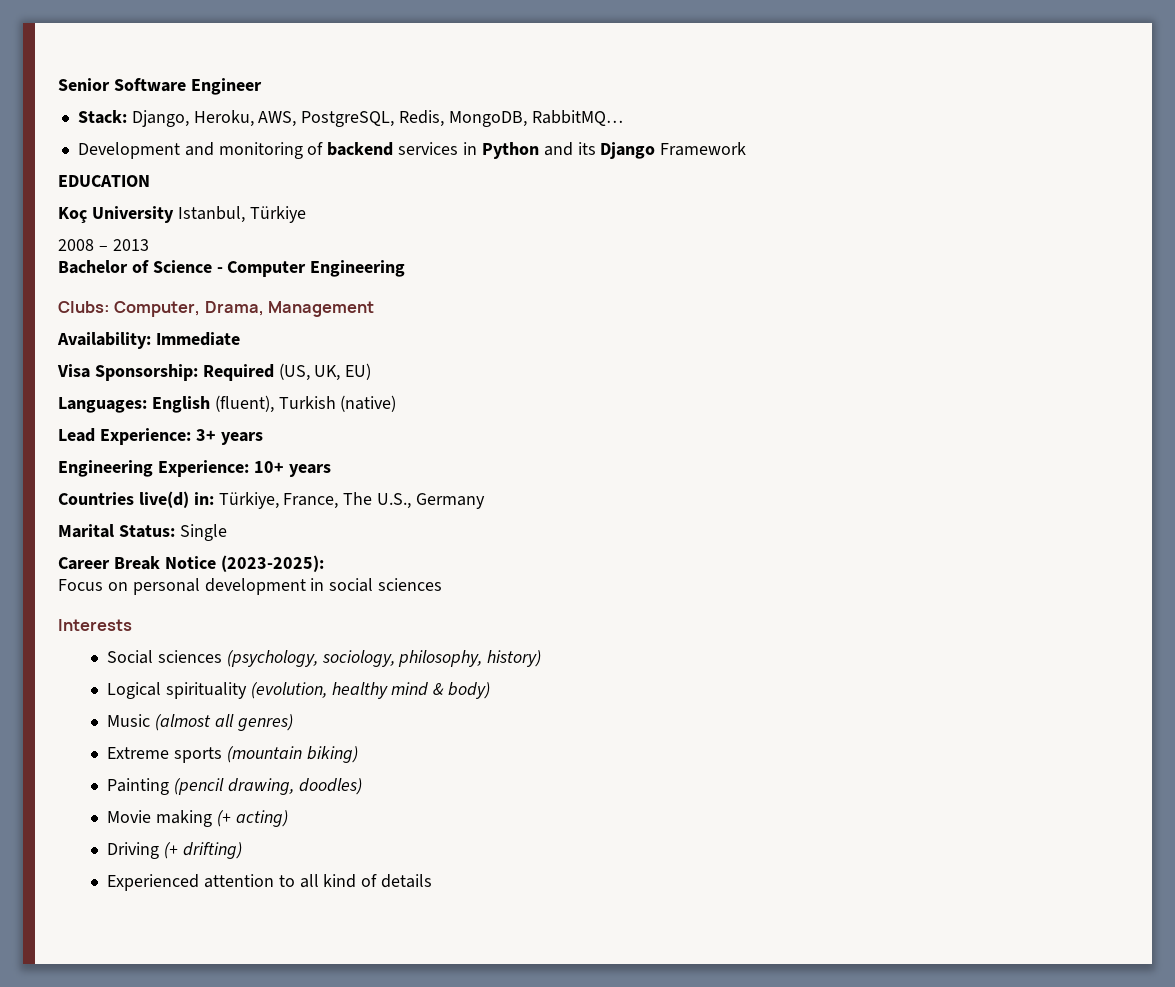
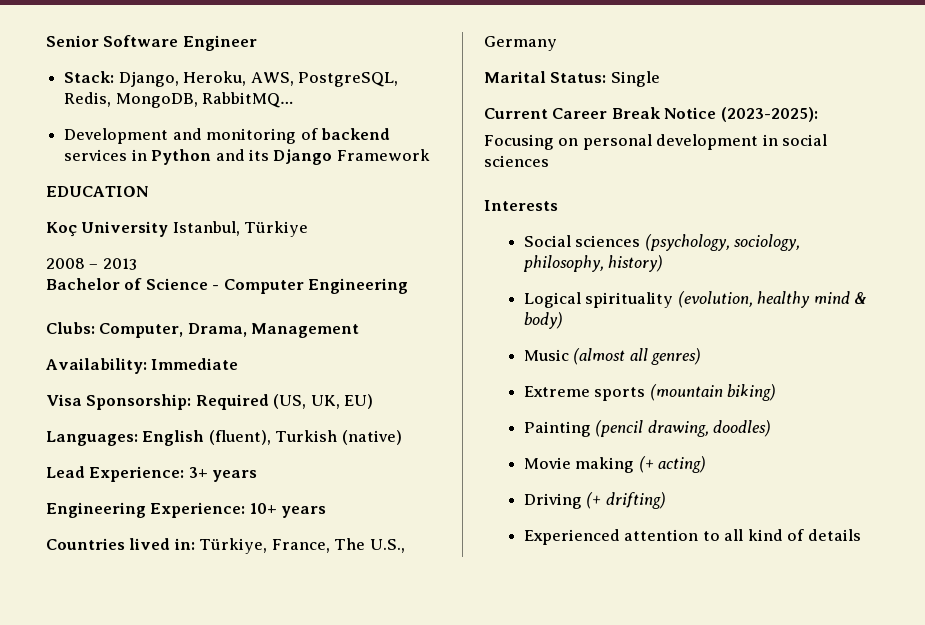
- Countries live(d) in: Türkiye, France, The U.S., Germany
+ Countries lived in: Türkiye, France, The U.S., Germany
- Career Break Notice (2023-2025):
+ Current Career Break Notice (2023-2025):
- Focus on personal development in social sciences
+ Focusing on personal development in social sciences

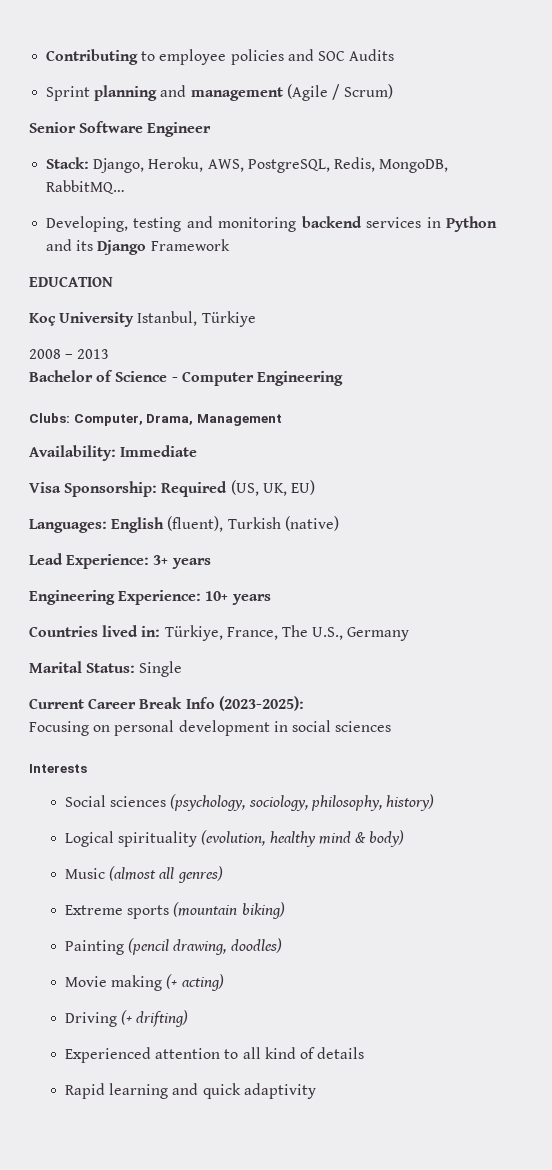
+ Contributing to employee policies and SOC Audits
+ Sprint planning and management (Agile / Scrum)
- Development and monitoring of backend services in Python and its Django Framework
+ Developing, testing and monitoring backend services in Python and its Django Framework
- Current Career Break Notice (2023-2025):
+ Current Career Break Info (2023-2025):
+ Rapid learning and quick adaptivity

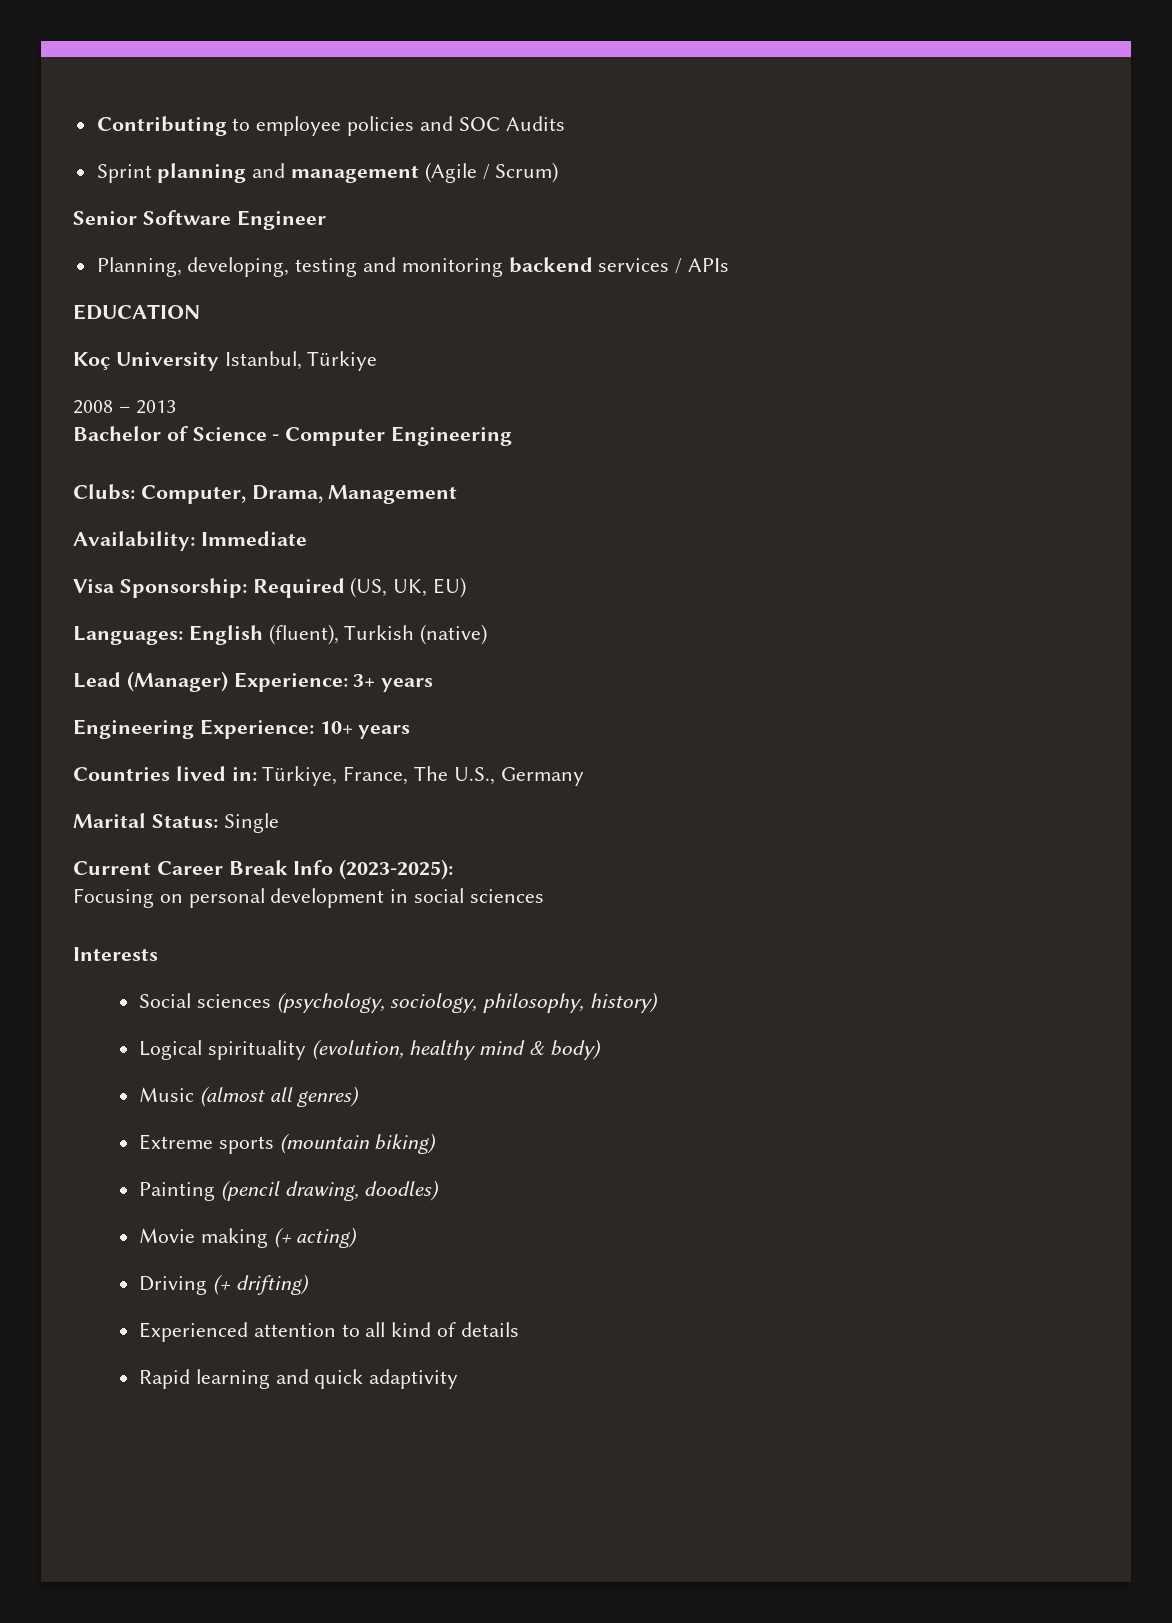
- Stack: Django, Heroku, AWS, PostgreSQL, Redis, MongoDB, RabbitMQ…
- Developing, testing and monitoring backend services in Python and its Django Framework
+ Planning, developing, testing and monitoring backend services / APIs
- Lead Experience: 3+ years
+ Lead (Manager) Experience: 3+ years

